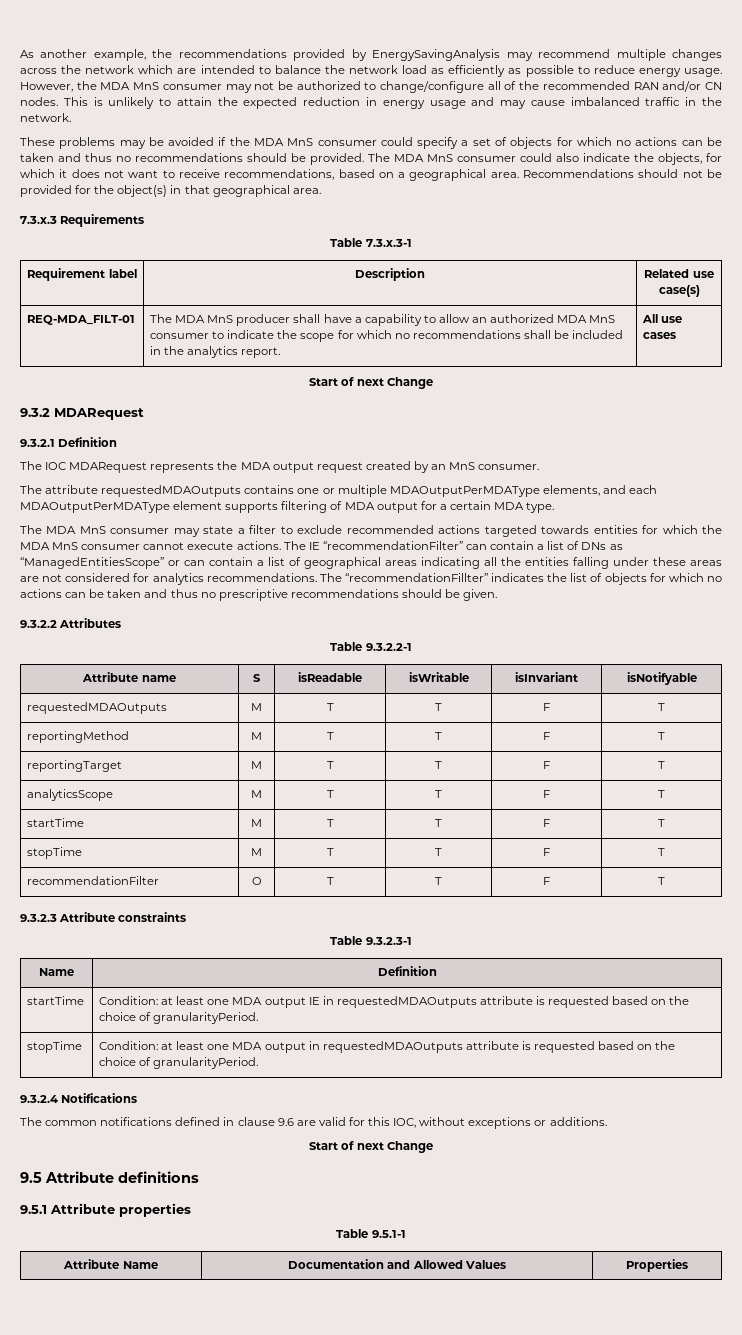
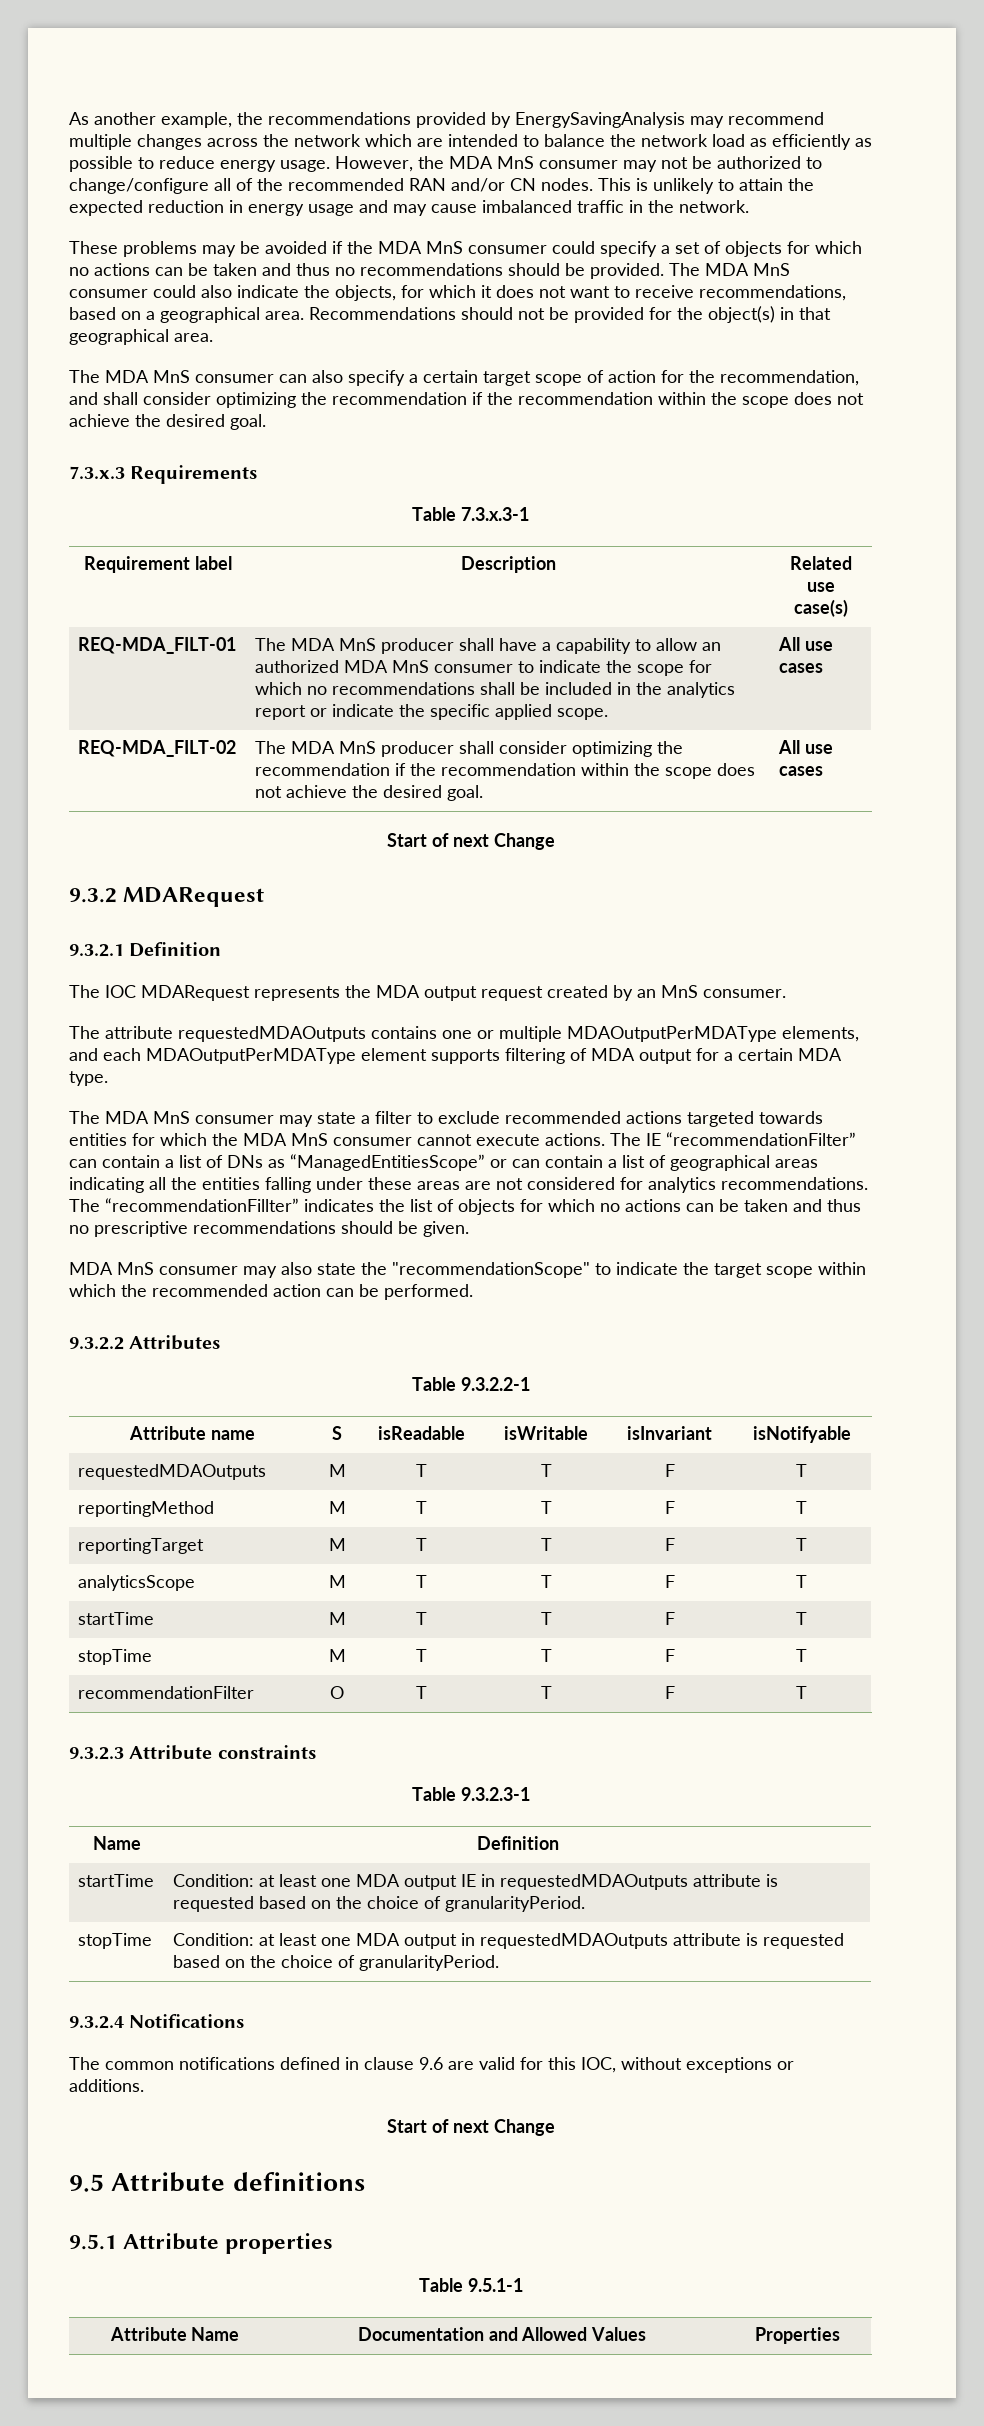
+ The MDA MnS consumer can also specify a certain target scope of action for the recommendation, and shall consider optimizing the recommendation if the recommendation within the scope does not achieve the desired goal.
- REQ-MDA_FILT-01 | The MDA MnS producer shall have a capability to allow an authorized MDA MnS consumer to indicate the scope for which no recommendations shall be included in the analytics report. | All use cases
+ REQ-MDA_FILT-01 | The MDA MnS producer shall have a capability to allow an authorized MDA MnS consumer to indicate the scope for which no recommendations shall be included in the analytics report or indicate the specific applied scope. | All use cases
+ REQ-MDA_FILT-02 | The MDA MnS producer shall consider optimizing the recommendation if the recommendation within the scope does not achieve the desired goal. | All use cases
+ MDA MnS consumer may also state the "recommendationScope" to indicate the target scope within which the recommended action can be performed.

